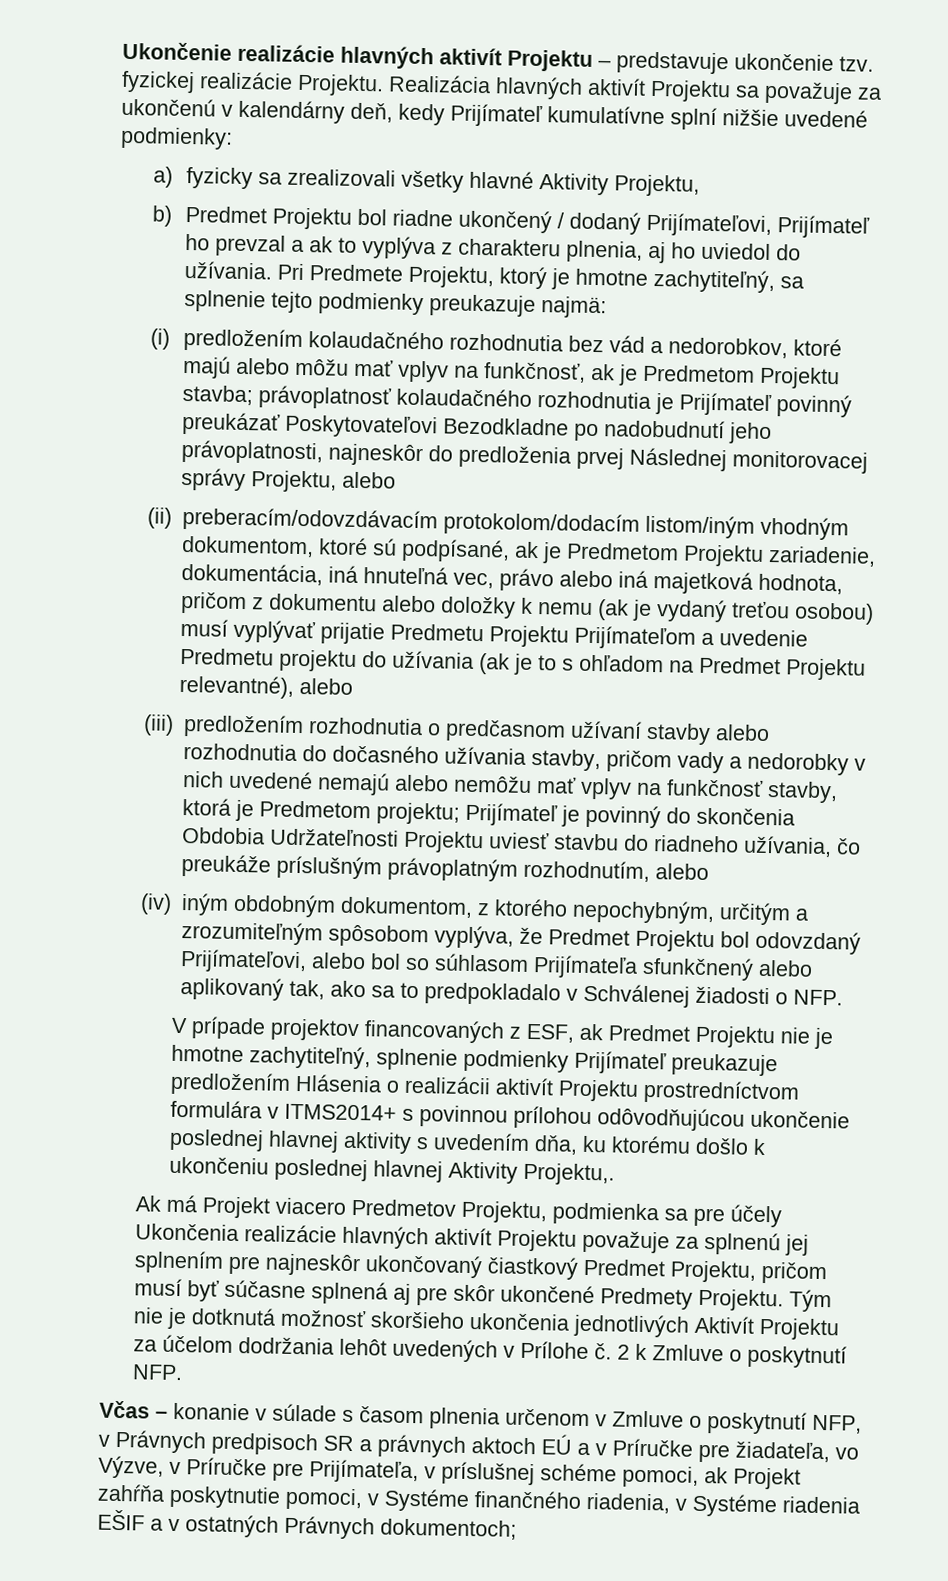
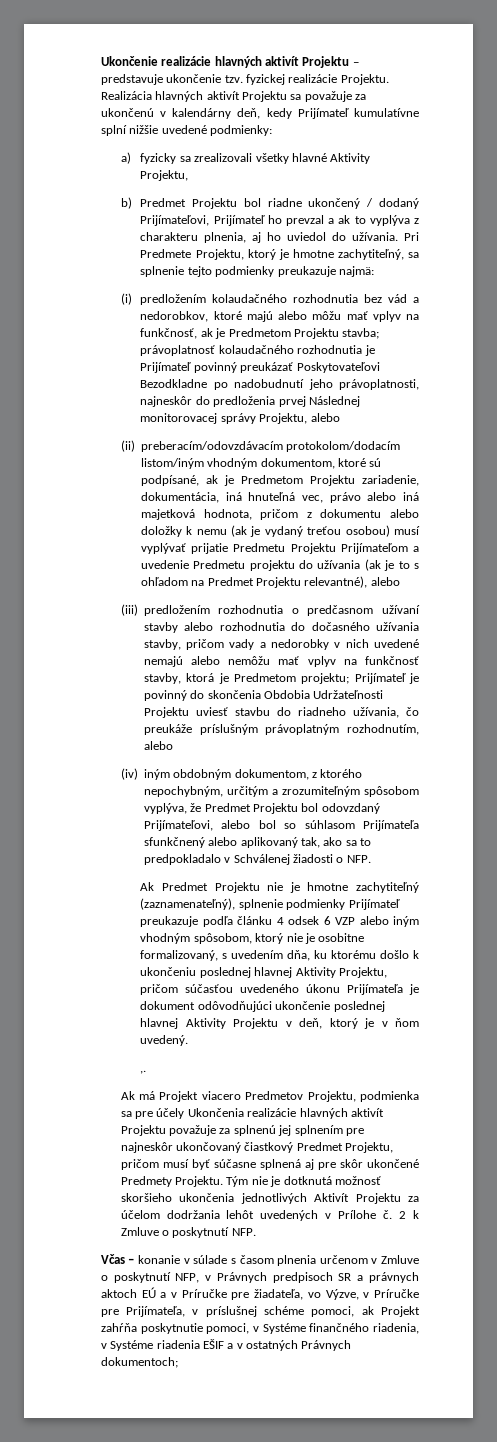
- V prípade projektov financovaných z ESF, ak Predmet Projektu nie je hmotne zachytiteľný, splnenie podmienky Prijímateľ preukazuje predložením Hlásenia o realizácii aktivít Projektu prostredníctvom formulára v ITMS2014+ s povinnou prílohou odôvodňujúcou ukončenie poslednej hlavnej aktivity s uvedením dňa, ku ktorému došlo k ukončeniu poslednej hlavnej Aktivity Projektu,.
+ Ak Predmet Projektu nie je hmotne zachytiteľný (zaznamenateľný), splnenie podmienky Prijímateľ preukazuje podľa článku 4 odsek 6 VZP alebo iným vhodným spôsobom, ktorý nie je osobitne formalizovaný, s uvedením dňa, ku ktorému došlo k ukončeniu poslednej hlavnej Aktivity Projektu, pričom súčasťou uvedeného úkonu Prijímateľa je dokument odôvodňujúci ukončenie poslednej hlavnej Aktivity Projektu v deň, ktorý je v ňom uvedený.
+ ,.

